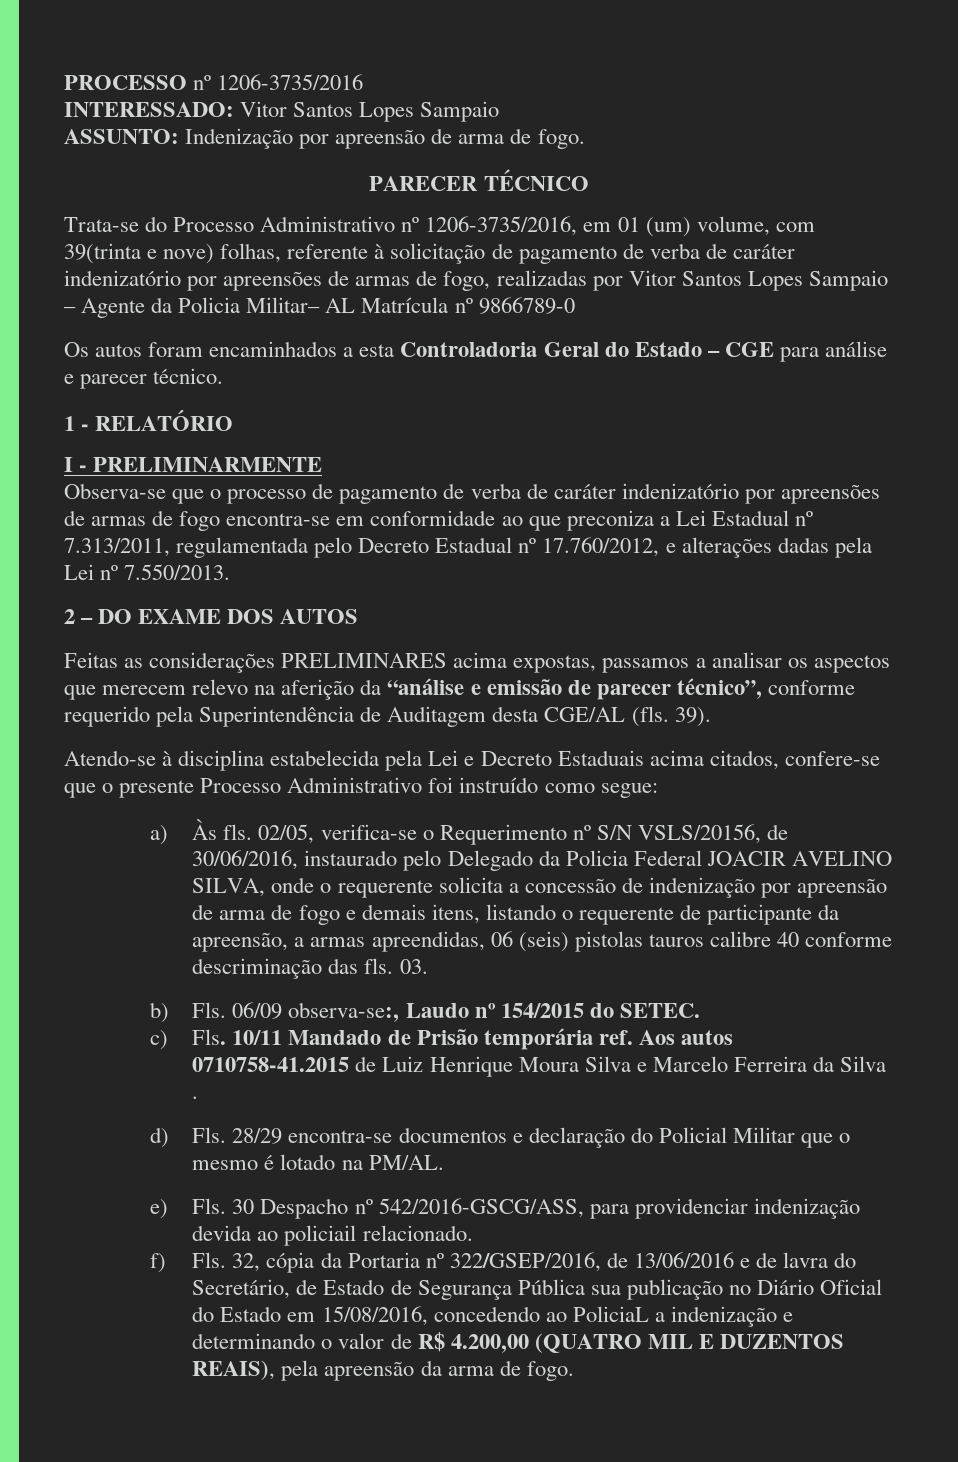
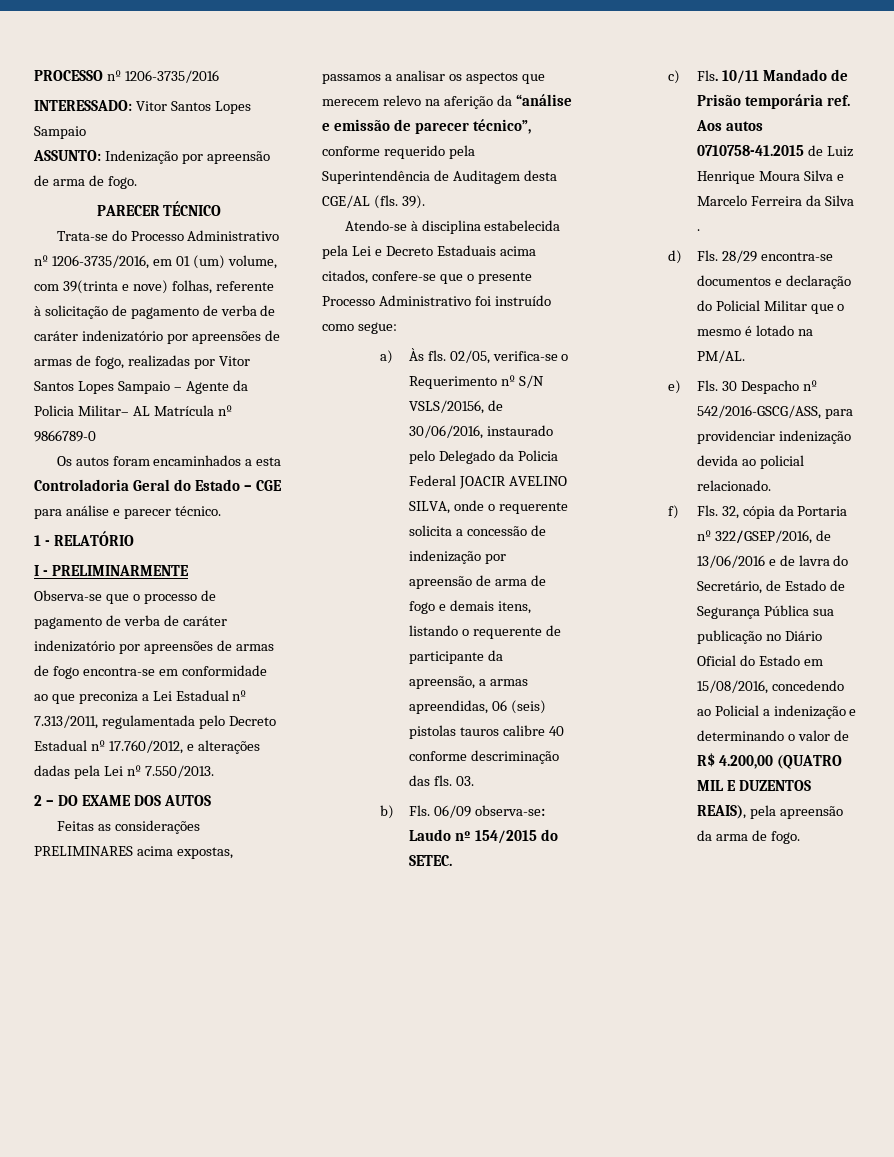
- b) Fls. 06/09 observa-se:, Laudo nº 154/2015 do SETEC.
+ b) Fls. 06/09 observa-se: Laudo nº 154/2015 do SETEC.
- e) Fls. 30 Despacho nº 542/2016-GSCG/ASS, para providenciar indenização devida ao policiail relacionado.
+ e) Fls. 30 Despacho nº 542/2016-GSCG/ASS, para providenciar indenização devida ao policial relacionado.
- f) Fls. 32, cópia da Portaria nº 322/GSEP/2016, de 13/06/2016 e de lavra do Secretário, de Estado de Segurança Pública sua publicação no Diário Oficial do Estado em 15/08/2016, concedendo ao PoliciaL a indenização e determinando o valor de R$ 4.200,00 (QUATRO MIL E DUZENTOS REAIS), pela apreensão da arma de fogo.
+ f) Fls. 32, cópia da Portaria nº 322/GSEP/2016, de 13/06/2016 e de lavra do Secretário, de Estado de Segurança Pública sua publicação no Diário Oficial do Estado em 15/08/2016, concedendo ao Policial a indenização e determinando o valor de R$ 4.200,00 (QUATRO MIL E DUZENTOS REAIS), pela apreensão da arma de fogo.

